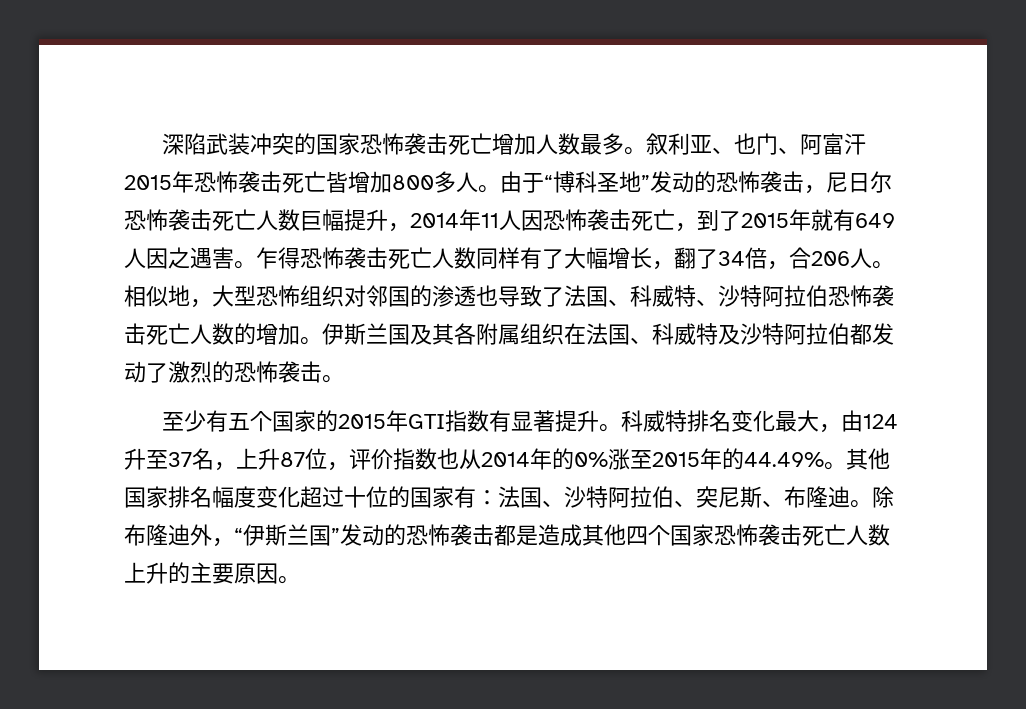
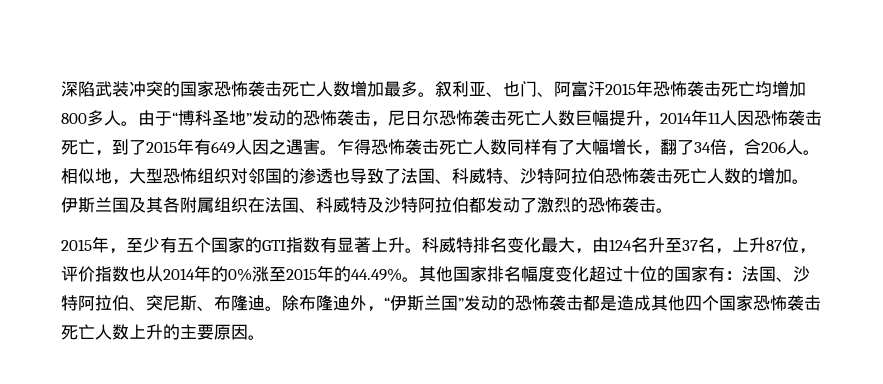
- 深陷武装冲突的国家恐怖袭击死亡增加人数最多。
+ 深陷武装冲突的国家恐怖袭击死亡人数增加最多。
- 叙利亚、也门、阿富汗2015年恐怖袭击死亡皆增加800多人。
+ 叙利亚、也门、阿富汗2015年恐怖袭击死亡均增加800多人。
- 由于“博科圣地”发动的恐怖袭击，尼日尔恐怖袭击死亡人数巨幅提升，2014年11人因恐怖袭击死亡，到了2015年就有649人因之遇害。
+ 由于“博科圣地”发动的恐怖袭击，尼日尔恐怖袭击死亡人数巨幅提升，2014年11人因恐怖袭击死亡，到了2015年有649人因之遇害。
- 至少有五个国家的2015年GTI指数有显著提升。
+ 2015年，至少有五个国家的GTI指数有显著上升。
- 科威特排名变化最大，由124升至37名，上升87位，评价指数也从2014年的0%涨至2015年的44.49%。
+ 科威特排名变化最大，由124名升至37名，上升87位，评价指数也从2014年的0%涨至2015年的44.49%。

